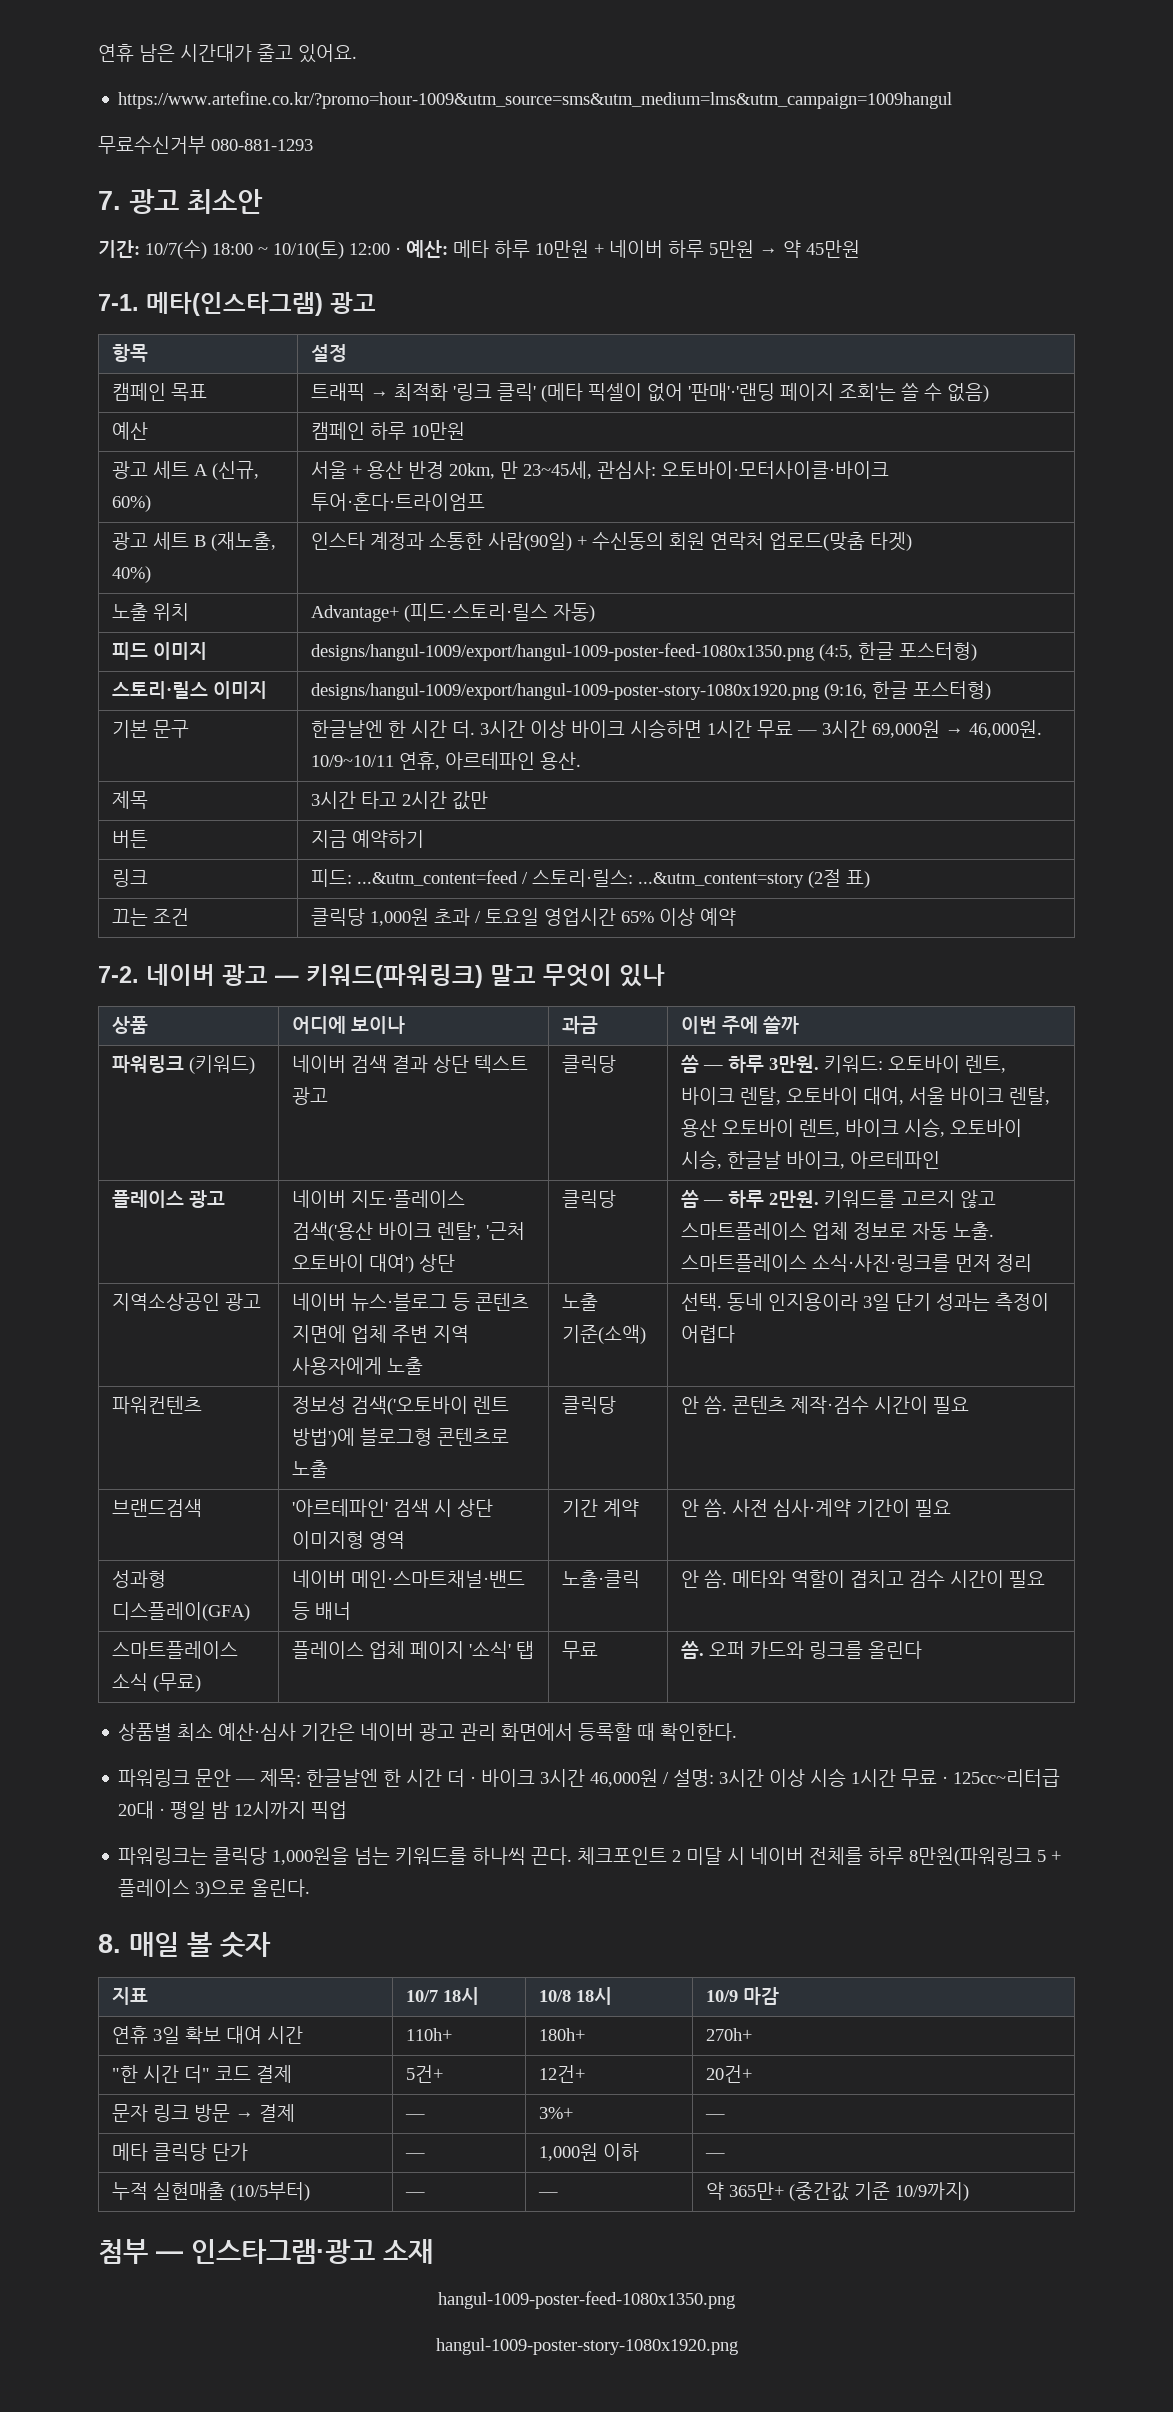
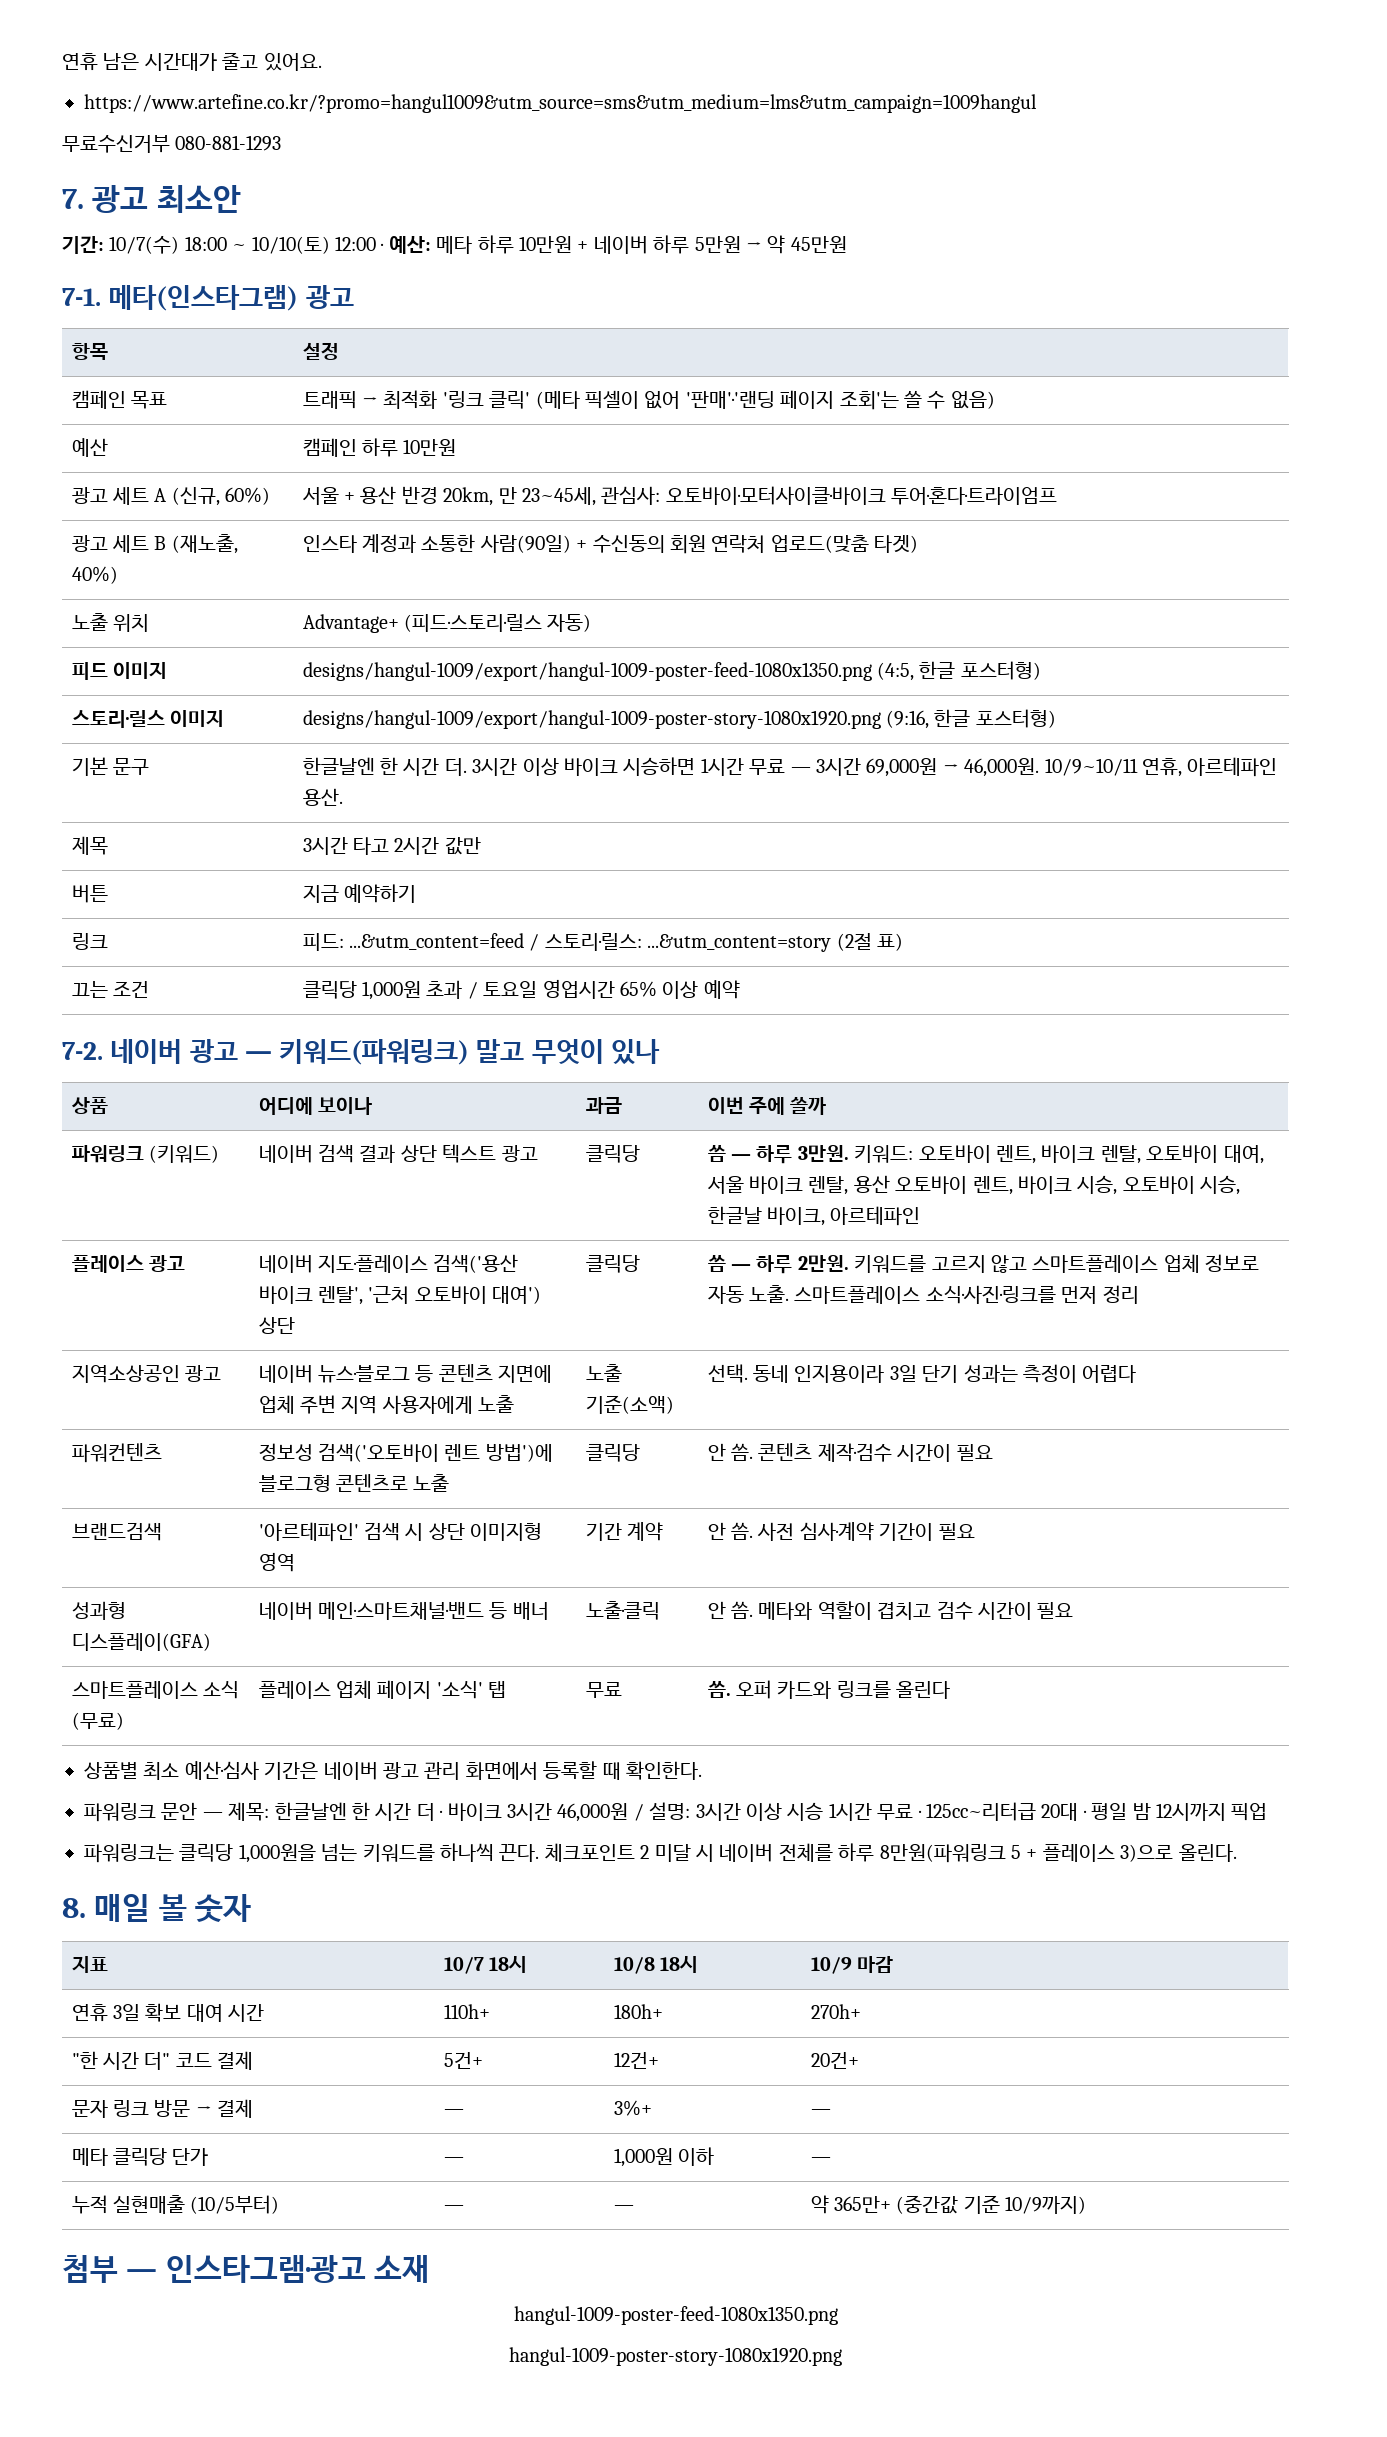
- https://www.artefine.co.kr/?promo=hour-1009&utm_source=sms&utm_medium=lms&utm_campaign=1009hangul
+ https://www.artefine.co.kr/?promo=hangul1009&utm_source=sms&utm_medium=lms&utm_campaign=1009hangul

